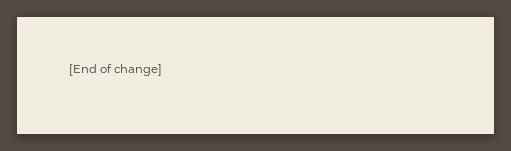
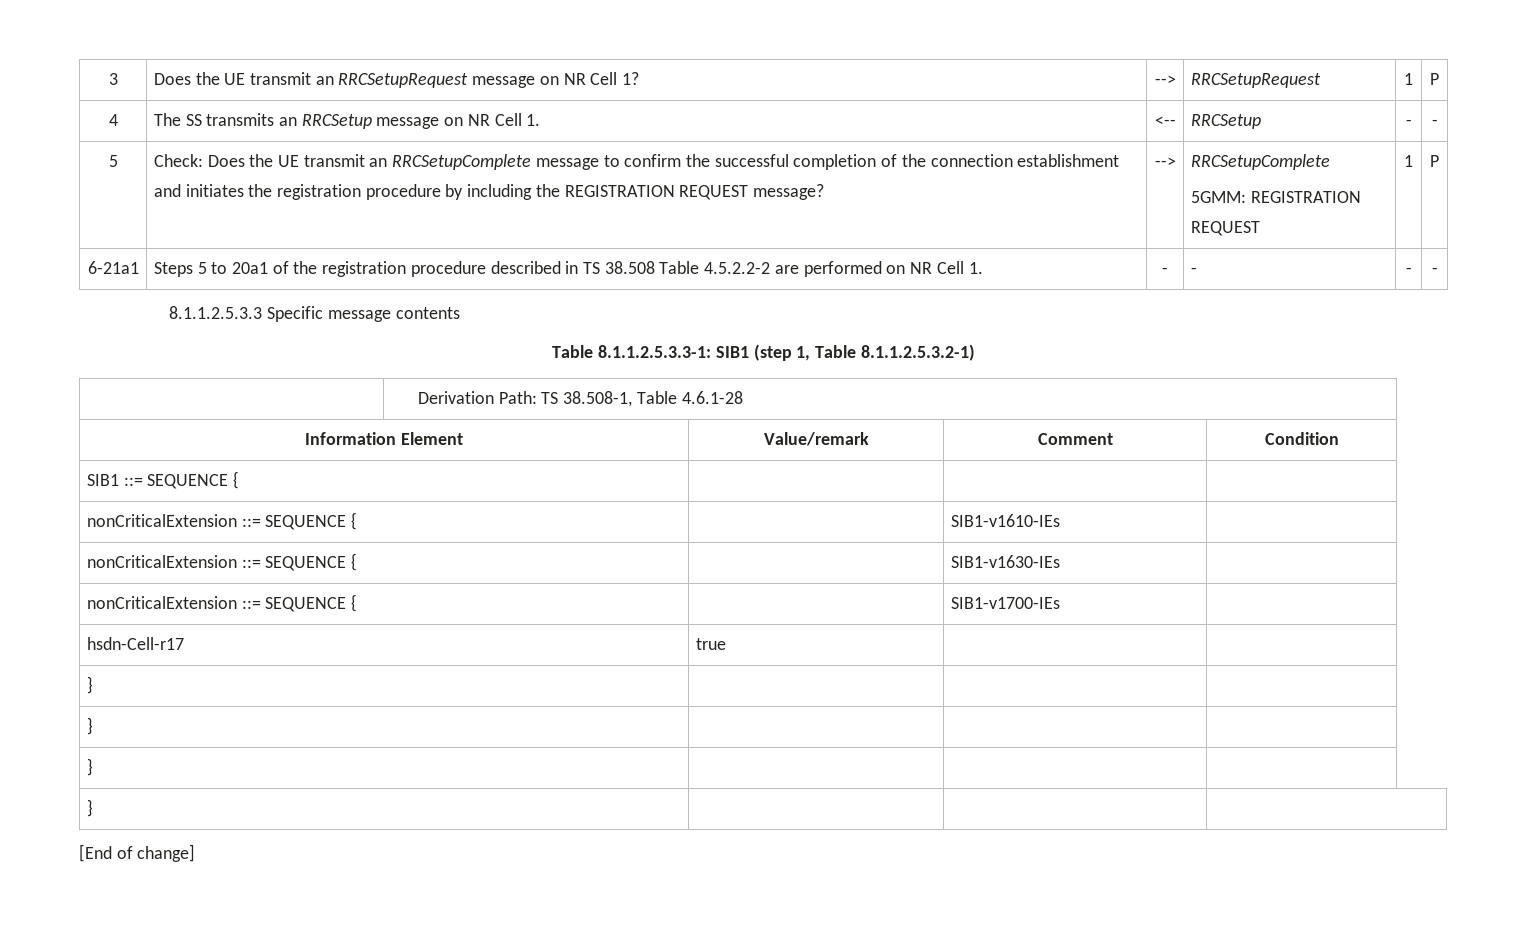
+ 3 | Does the UE transmit an RRCSetupRequest message on NR Cell 1? | --> | RRCSetupRequest | 1 | P
+ 4 | The SS transmits an RRCSetup message on NR Cell 1. | <-- | RRCSetup | - | -
+ 5 | Check: Does the UE transmit an RRCSetupComplete message to confirm the successful completion of the connection establishment and initiates the registration procedure by including the REGISTRATION REQUEST message? | --> | RRCSetupComplete
+ 5GMM: REGISTRATION REQUEST | 1 | P
+ 6-21a1 | Steps 5 to 20a1 of the registration procedure described in TS 38.508 Table 4.5.2.2-2 are performed on NR Cell 1. | - | - | - | -
+ 8.1.1.2.5.3.3 Specific message contents
+ Table 8.1.1.2.5.3.3-1: SIB1 (step 1, Table 8.1.1.2.5.3.2-1)
+ | Derivation Path: TS 38.508-1, Table 4.6.1-28
+ Information Element | Value/remark | Comment | Condition
+ SIB1 ::= SEQUENCE { | | |
+ nonCriticalExtension ::= SEQUENCE { | | SIB1-v1610-IEs |
+ nonCriticalExtension ::= SEQUENCE { | | SIB1-v1630-IEs |
+ nonCriticalExtension ::= SEQUENCE { | | SIB1-v1700-IEs |
+ hsdn-Cell-r17 | true | |
+ } | | |
+ } | | |
+ } | | |
+ } | | |

